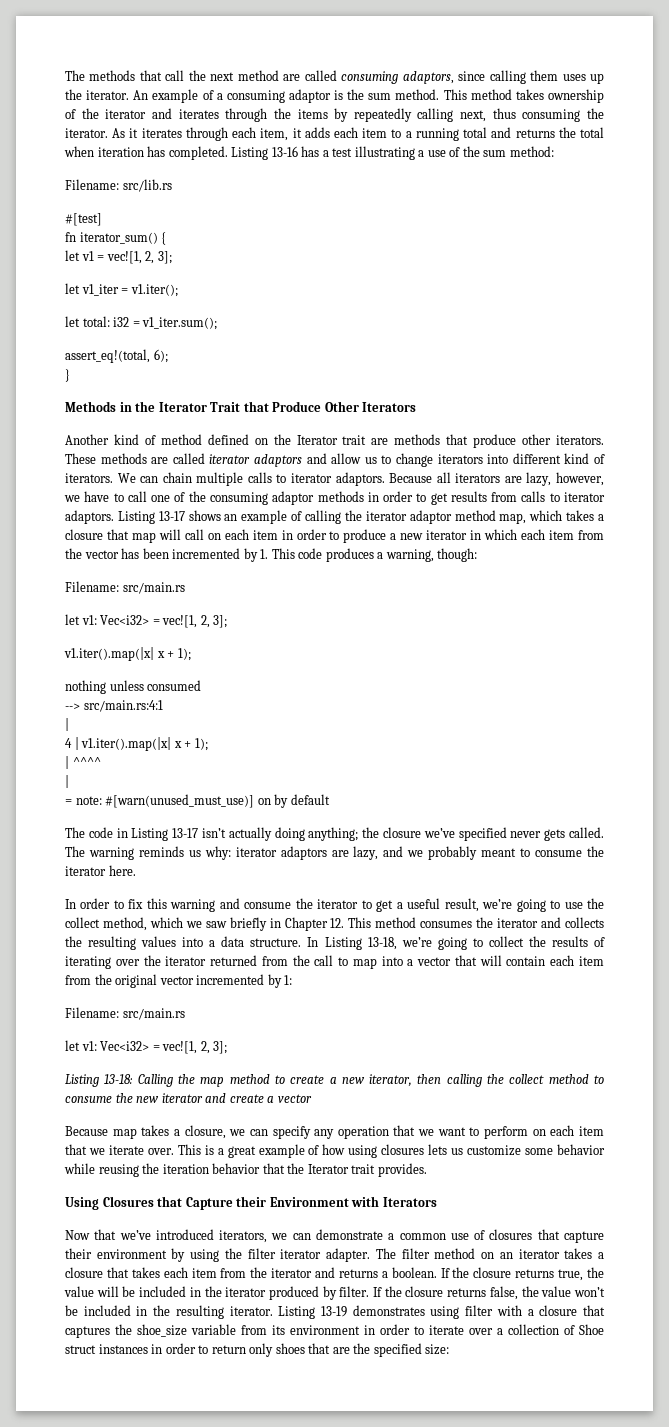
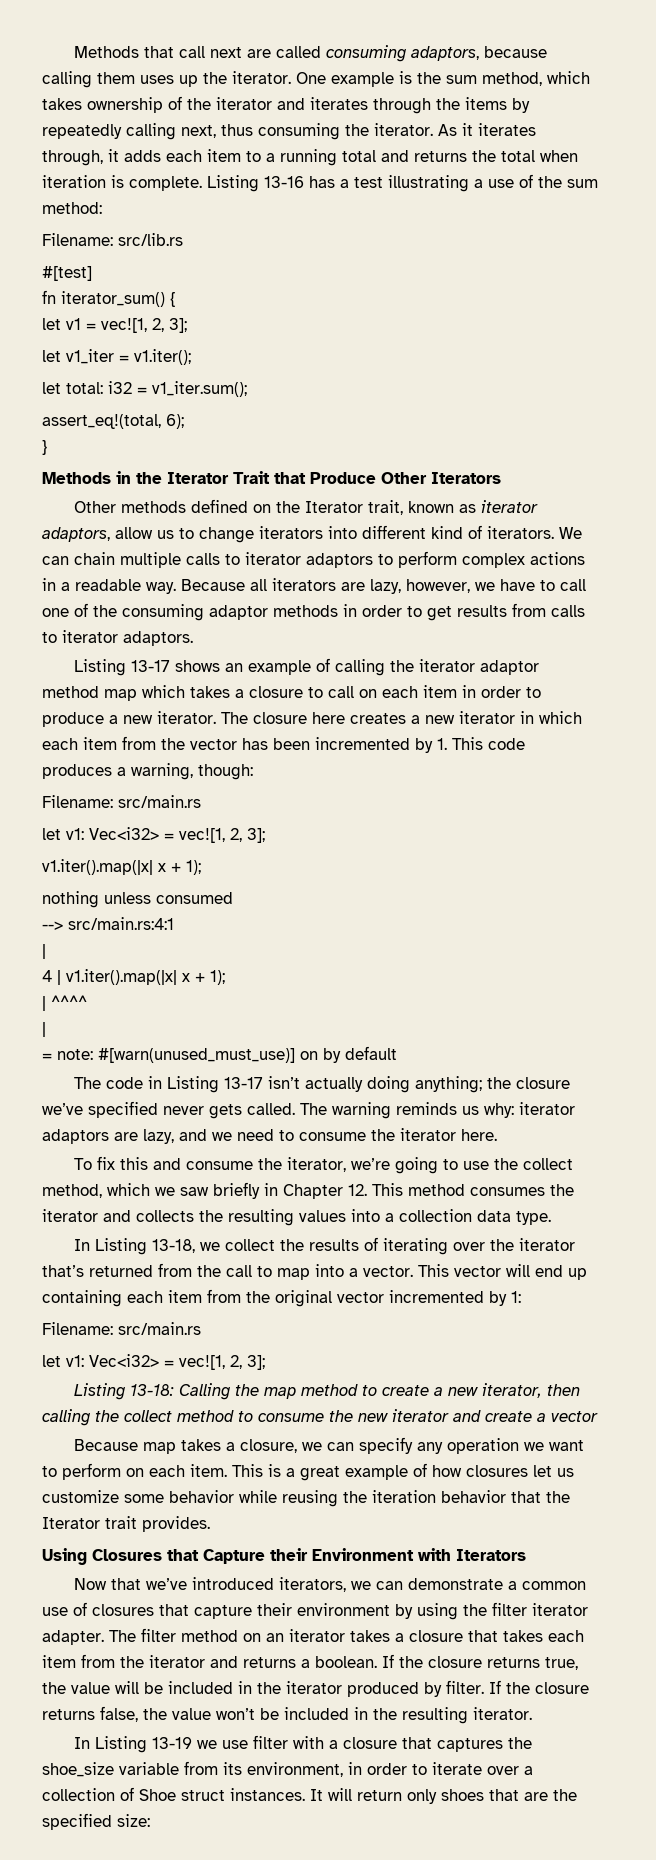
- The methods that call the next method are called consuming adaptors, since calling them uses up the iterator.
+ Methods that call next are called consuming adaptors, because calling them uses up the iterator.
- An example of a consuming adaptor is the sum method. This method takes ownership of the iterator and iterates through the items by repeatedly calling next, thus consuming the iterator.
+ One example is the sum method, which takes ownership of the iterator and iterates through the items by repeatedly calling next, thus consuming the iterator.
- As it iterates through each item, it adds each item to a running total and returns the total when iteration has completed.
+ As it iterates through, it adds each item to a running total and returns the total when iteration is complete.
- Another kind of method defined on the Iterator trait are methods that produce other iterators. These methods are called iterator adaptors and allow us to change iterators into different kind of iterators.
+ Other methods defined on the Iterator trait, known as iterator adaptors, allow us to change iterators into different kind of iterators.
- We can chain multiple calls to iterator adaptors.
+ We can chain multiple calls to iterator adaptors to perform complex actions in a readable way.
- Because all iterators are lazy, however, we have to call one of the consuming adaptor methods in order to get results from calls to iterator adaptors. Listing 13-17 shows an example of calling the iterator adaptor method map, which takes a closure that map will call on each item in order to produce a new iterator in which each item from the vector has been incremented by 1. This code produces a warning, though:
+ Because all iterators are lazy, however, we have to call one of the consuming adaptor methods in order to get results from calls to iterator adaptors.
+ Listing 13-17 shows an example of calling the iterator adaptor method map which takes a closure to call on each item in order to produce a new iterator. The closure here creates a new iterator in which each item from the vector has been incremented by 1. This code produces a warning, though:
- The warning reminds us why: iterator adaptors are lazy, and we probably meant to consume the iterator here.
+ The warning reminds us why: iterator adaptors are lazy, and we need to consume the iterator here.
- In order to fix this warning and consume the iterator to get a useful result, we’re going to use the collect method, which we saw briefly in Chapter 12. This method consumes the iterator and collects the resulting values into a data structure. In Listing 13-18, we’re going to collect the results of iterating over the iterator returned from the call to map into a vector that will contain each item from the original vector incremented by 1:
+ To fix this and consume the iterator, we’re going to use the collect method, which we saw briefly in Chapter 12. This method consumes the iterator and collects the resulting values into a collection data type.
+ In Listing 13-18, we collect the results of iterating over the iterator that’s returned from the call to map into a vector. This vector will end up containing each item from the original vector incremented by 1:
- Because map takes a closure, we can specify any operation that we want to perform on each item that we iterate over.
+ Because map takes a closure, we can specify any operation we want to perform on each item.
- This is a great example of how using closures lets us customize some behavior while reusing the iteration behavior that the Iterator trait provides.
+ This is a great example of how closures let us customize some behavior while reusing the iteration behavior that the Iterator trait provides.
- If the closure returns false, the value won’t be included in the resulting iterator. Listing 13-19 demonstrates using filter with a closure that captures the shoe_size variable from its environment in order to iterate over a collection of Shoe struct instances in order to return only shoes that are the specified size:
+ If the closure returns false, the value won’t be included in the resulting iterator.
+ In Listing 13-19 we use filter with a closure that captures the shoe_size variable from its environment, in order to iterate over a collection of Shoe struct instances. It will return only shoes that are the specified size:

